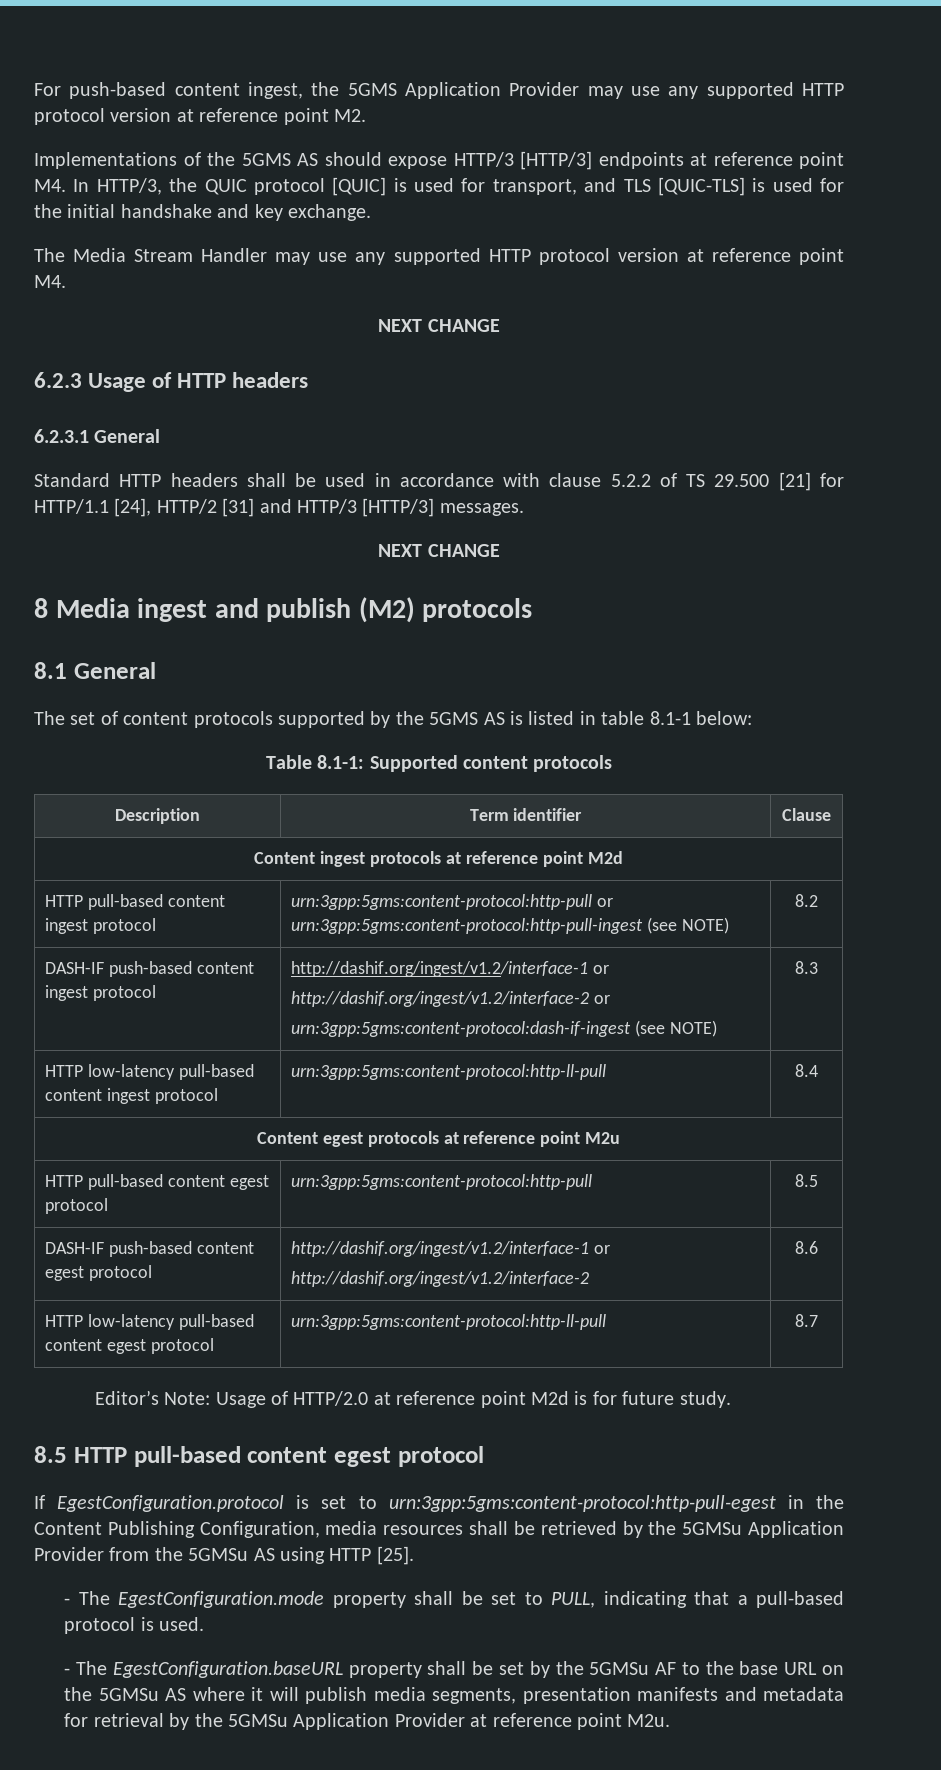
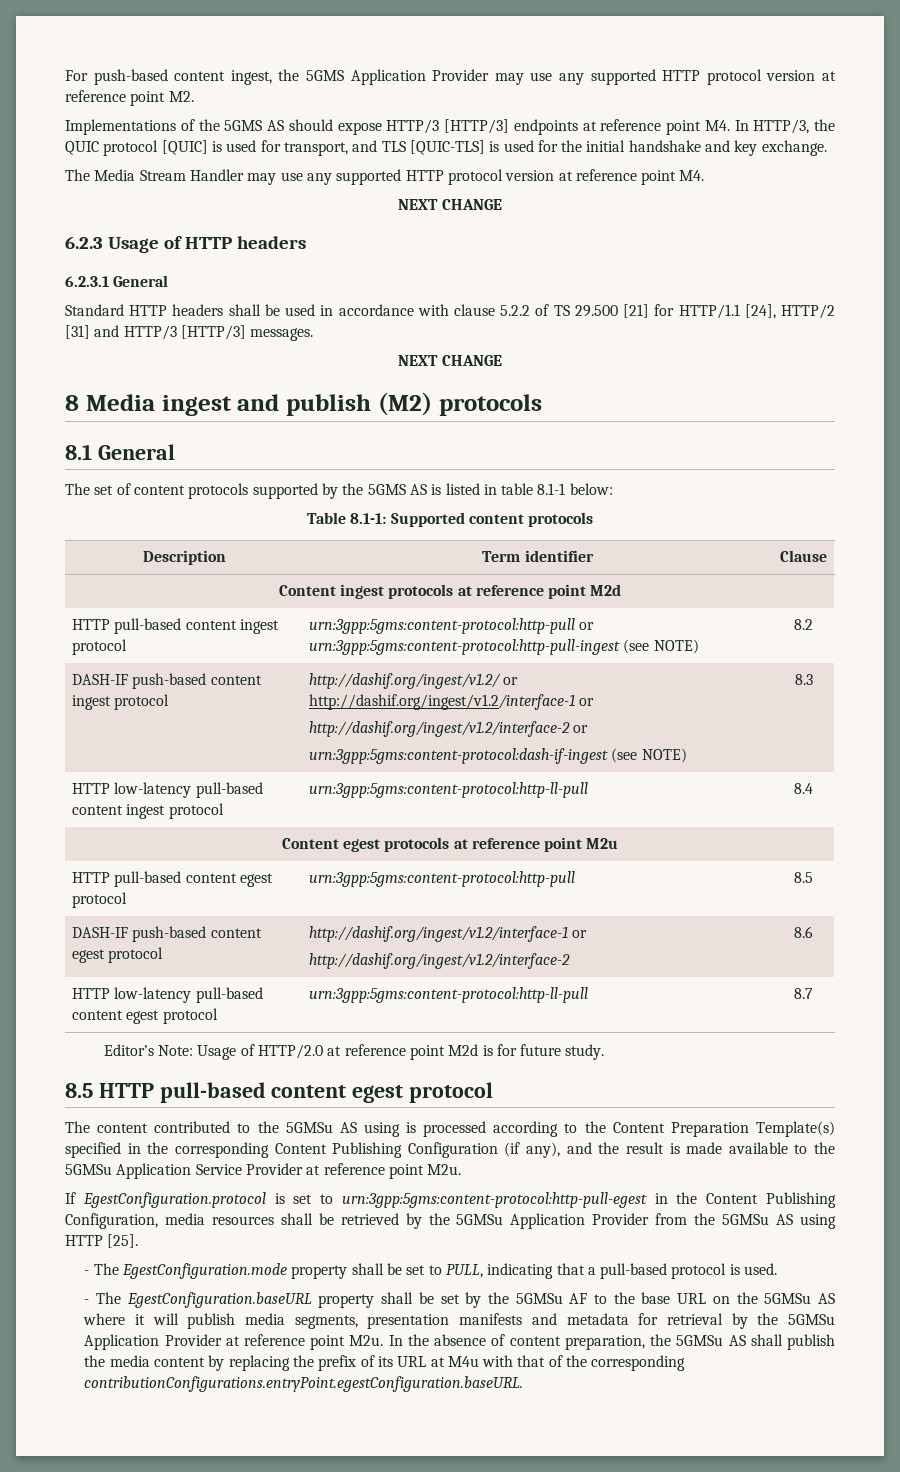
- DASH-IF push-based content ingest protocol | http://dashif.org/ingest/v1.2/interface-1 or
+ DASH-IF push-based content ingest protocol | http://dashif.org/ingest/v1.2/ or http://dashif.org/ingest/v1.2/interface-1 or
+ The content contributed to the 5GMSu AS using is processed according to the Content Preparation Template(s) specified in the corresponding Content Publishing Configuration (if any), and the result is made available to the 5GMSu Application Service Provider at reference point M2u.
- - The EgestConfiguration.baseURL property shall be set by the 5GMSu AF to the base URL on the 5GMSu AS where it will publish media segments, presentation manifests and metadata for retrieval by the 5GMSu Application Provider at reference point M2u.
+ - The EgestConfiguration.baseURL property shall be set by the 5GMSu AF to the base URL on the 5GMSu AS where it will publish media segments, presentation manifests and metadata for retrieval by the 5GMSu Application Provider at reference point M2u. In the absence of content preparation, the 5GMSu AS shall publish the media content by replacing the prefix of its URL at M4u with that of the corresponding contributionConfigurations.entryPoint.egestConfiguration.baseURL.

